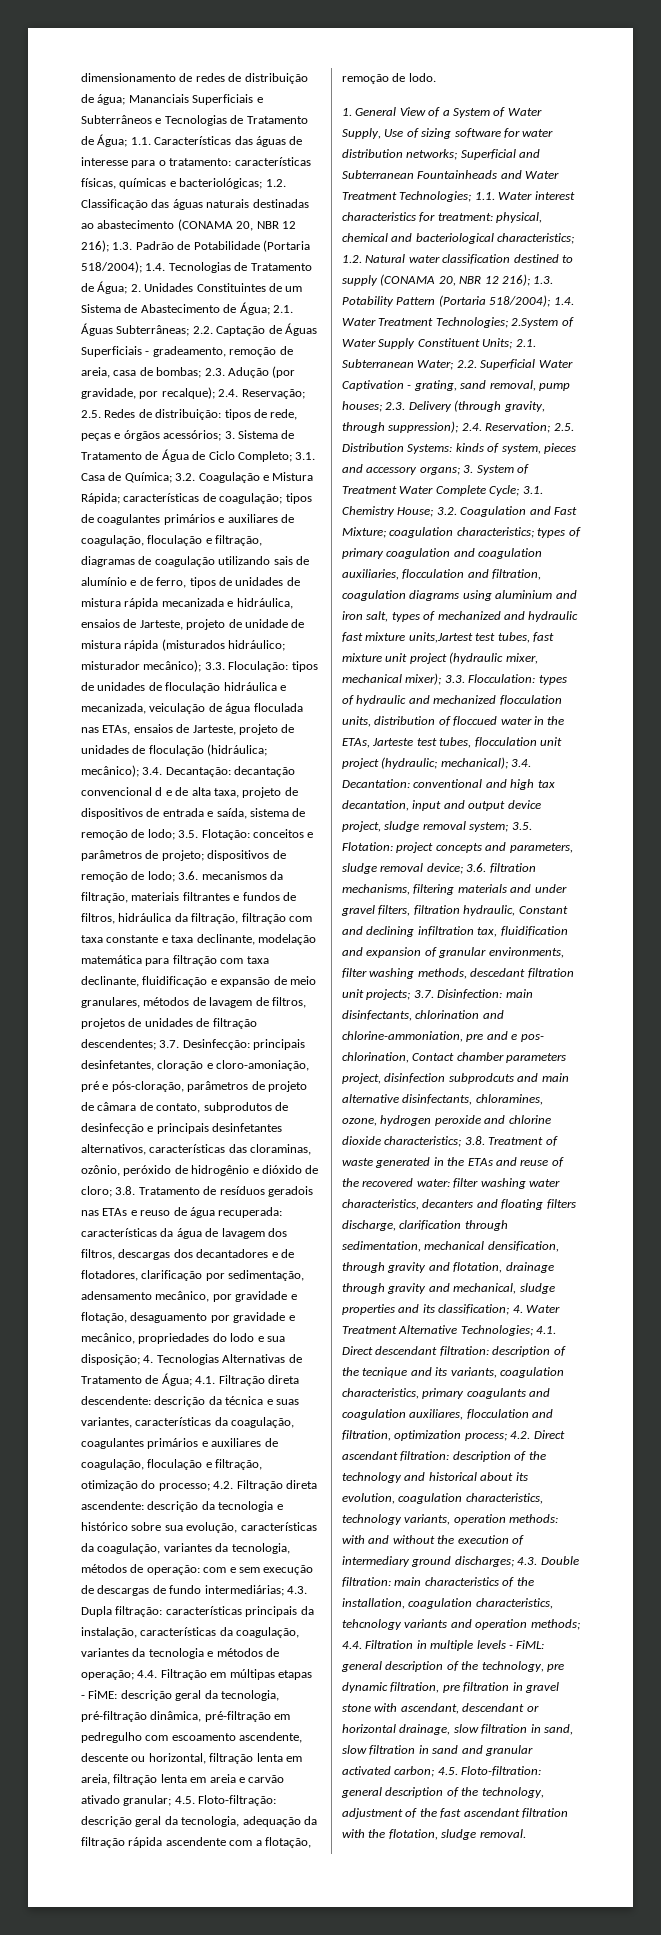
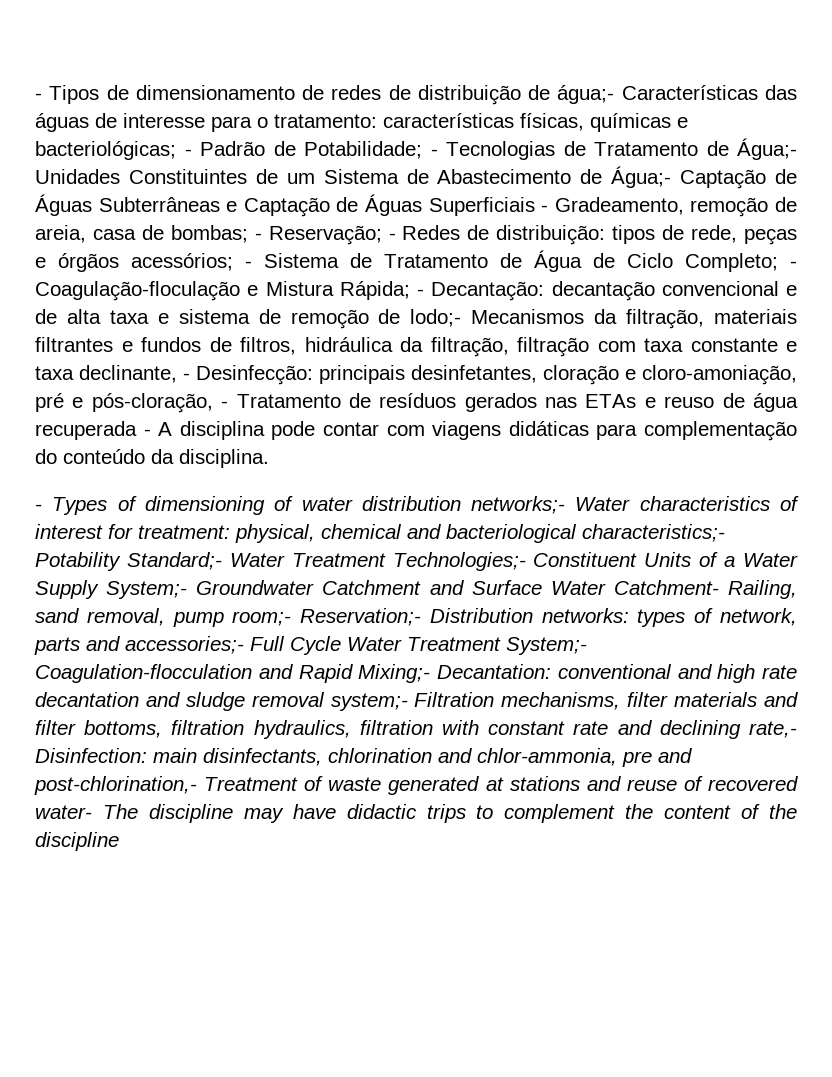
- dimensionamento de redes de distribuição de água; Mananciais Superficiais e Subterrâneos e Tecnologias de Tratamento de Água; 1.1. Características das águas de interesse para o tratamento:
+ - Tipos de dimensionamento de redes de distribuição de água;- Características das águas de interesse para o tratamento:
- 1.2. Classificação das águas naturais destinadas ao abastecimento (CONAMA 20, NBR 12 216); 1.3. Padrão de Potabilidade (Portaria 518/2004); 1.4. Tecnologias de Tratamento de Água; 2. Unidades Constituintes de um Sistema de Abastecimento de Água; 2.1. Águas Subterrâneas; 2.2. Captação de Águas Superficiais - gradeamento, remoção de areia, casa de bombas;
+ - Padrão de Potabilidade; - Tecnologias de Tratamento de Água;- Unidades Constituintes de um Sistema de Abastecimento de Água;- Captação de Águas Subterrâneas e Captação de Águas Superficiais - Gradeamento, remoção de areia, casa de bombas;
- 2.3. Adução (por gravidade, por recalque); 2.4. Reservação; 2.5. Redes de distribuição:
+ - Reservação; - Redes de distribuição:
- 3. Sistema de Tratamento de Água de Ciclo Completo;
+ - Sistema de Tratamento de Água de Ciclo Completo;
- 3.1. Casa de Química; 3.2. Coagulação e Mistura Rápida; características de coagulação; tipos de coagulantes primários e auxiliares de coagulação, floculação e filtração, diagramas de coagulação utilizando sais de alumínio e de ferro, tipos de unidades de mistura rápida mecanizada e hidráulica, ensaios de Jarteste, projeto de unidade de mistura rápida (misturados hidráulico; misturador mecânico); 3.3. Floculação: tipos de unidades de floculação hidráulica e mecanizada, veiculação de água floculada nas ETAs, ensaios de Jarteste, projeto de unidades de floculação (hidráulica; mecânico); 3.4. Decantação:
+ - Coagulação-floculação e Mistura Rápida; - Decantação:
- decantação convencional d e de alta taxa, projeto de dispositivos de entrada e saída, sistema de remoção de lodo; 3.5. Flotação: conceitos e parâmetros de projeto; dispositivos de remoção de lodo; 3.6. mecanismos da filtração, materiais filtrantes e fundos de filtros, hidráulica da filtração, filtração com taxa constante e taxa declinante, modelação matemática para filtração com taxa declinante, fluidificação e expansão de meio granulares, métodos de lavagem de filtros, projetos de unidades de filtração descendentes; 3.7. Desinfecção:
+ decantação convencional e de alta taxa e sistema de remoção de lodo;- Mecanismos da filtração, materiais filtrantes e fundos de filtros, hidráulica da filtração, filtração com taxa constante e taxa declinante, - Desinfecção:
- principais desinfetantes, cloração e cloro-amoniação, pré e pós-cloração, parâmetros de projeto de câmara de contato, subprodutos de desinfecção e principais desinfetantes alternativos, características das cloraminas, ozônio, peróxido de hidrogênio e dióxido de cloro; 3.8. Tratamento de resíduos geradois nas ETAs e reuso de água recuperada: características da água de lavagem dos filtros, descargas dos decantadores e de flotadores, clarificação por sedimentação, adensamento mecânico, por gravidade e flotação, desaguamento por gravidade e mecânico, propriedades do lodo e sua disposição; 4. Tecnologias Alternativas de Tratamento de Água; 4.1. Filtração direta descendente: descrição da técnica e suas variantes, características da coagulação, coagulantes primários e auxiliares de coagulação, floculação e filtração, otimização do processo; 4.2. Filtração direta ascendente: descrição da tecnologia e histórico sobre sua evolução, características da coagulação, variantes da tecnologia, métodos de operação: com e sem execução de descargas de fundo intermediárias; 4.3. Dupla filtração: características principais da instalação, características da coagulação, variantes da tecnologia e métodos de operação; 4.4. Filtração em múltipas etapas - FiME: descrição geral da tecnologia, pré-filtração dinâmica, pré-filtração em pedregulho com escoamento ascendente, descente ou horizontal, filtração lenta em areia, filtração lenta em areia e carvão ativado granular; 4.5. Floto-filtração: descrição geral da tecnologia, adequação da filtração rápida ascendente com a flotação, remoção de lodo.
- 1. General View of a System of Water Supply, Use of sizing software for water distribution networks; Superficial and Subterranean Fountainheads and Water Treatment Technologies; 1.1. Water interest characteristics for treatment:
+ principais desinfetantes, cloração e cloro-amoniação, pré e pós-cloração, - Tratamento de resíduos gerados nas ETAs e reuso de água recuperada - A disciplina pode contar com viagens didáticas para complementação do conteúdo da disciplina.
+ - Types of dimensioning of water distribution networks;- Water characteristics of interest for treatment:
- physical, chemical and bacteriological characteristics; 1.2. Natural water classification destined to supply (CONAMA 20, NBR 12 216); 1.3. Potability Pattern (Portaria 518/2004); 1.4. Water Treatment Technologies; 2.System of Water Supply Constituent Units; 2.1. Subterranean Water; 2.2. Superficial Water Captivation - grating, sand removal, pump houses; 2.3. Delivery (through gravity, through suppression); 2.4. Reservation; 2.5. Distribution Systems: kinds of system, pieces and accessory organs; 3. System of Treatment Water Complete Cycle; 3.1. Chemistry House; 3.2. Coagulation and Fast Mixture; coagulation characteristics; types of primary coagulation and coagulation auxiliaries, flocculation and filtration, coagulation diagrams using aluminium and iron salt, types of mechanized and hydraulic fast mixture units,Jartest test tubes, fast mixture unit project (hydraulic mixer, mechanical mixer); 3.3. Flocculation: types of hydraulic and mechanized flocculation units, distribution of floccued water in the ETAs, Jarteste test tubes, flocculation unit project (hydraulic; mechanical); 3.4. Decantation: conventional and high tax decantation, input and output device project, sludge removal system; 3.5. Flotation: project concepts and parameters, sludge removal device; 3.6. filtration mechanisms, filtering materials and under gravel filters, filtration hydraulic, Constant and declining infiltration tax, fluidification and expansion of granular environments, filter washing methods, descedant filtration unit projects; 3.7. Disinfection:
+ physical, chemical and bacteriological characteristics;- Potability Standard;- Water Treatment Technologies;- Constituent Units of a Water Supply System;- Groundwater Catchment and Surface Water Catchment- Railing, sand removal, pump room;- Reservation;- Distribution networks: types of network, parts and accessories;- Full Cycle Water Treatment System;- Coagulation-flocculation and Rapid Mixing;- Decantation: conventional and high rate decantation and sludge removal system;- Filtration mechanisms, filter materials and filter bottoms, filtration hydraulics, filtration with constant rate and declining rate,- Disinfection:
- main disinfectants, chlorination and chlorine-ammoniation, pre and e pos- chlorination, Contact chamber parameters project, disinfection subprodcuts and main alternative disinfectants, chloramines, ozone, hydrogen peroxide and chlorine dioxide characteristics; 3.8. Treatment of waste generated in the ETAs and reuse of the recovered water: filter washing water characteristics, decanters and floating filters discharge, clarification through sedimentation, mechanical densification, through gravity and flotation, drainage through gravity and mechanical, sludge properties and its classification; 4. Water Treatment Alternative Technologies; 4.1. Direct descendant filtration: description of the tecnique and its variants, coagulation characteristics, primary coagulants and coagulation auxiliares, flocculation and filtration, optimization process; 4.2. Direct ascendant filtration: description of the technology and historical about its evolution, coagulation characteristics, technology variants, operation methods: with and without the execution of intermediary ground discharges; 4.3. Double filtration: main characteristics of the installation, coagulation characteristics, tehcnology variants and operation methods; 4.4. Filtration in multiple levels - FiML: general description of the technology, pre dynamic filtration, pre filtration in gravel stone with ascendant, descendant or horizontal drainage, slow filtration in sand, slow filtration in sand and granular activated carbon; 4.5. Floto-filtration: general description of the technology, adjustment of the fast ascendant filtration with the flotation, sludge removal.
+ main disinfectants, chlorination and chlor-ammonia, pre and post-chlorination,- Treatment of waste generated at stations and reuse of recovered water- The discipline may have didactic trips to complement the content of the discipline

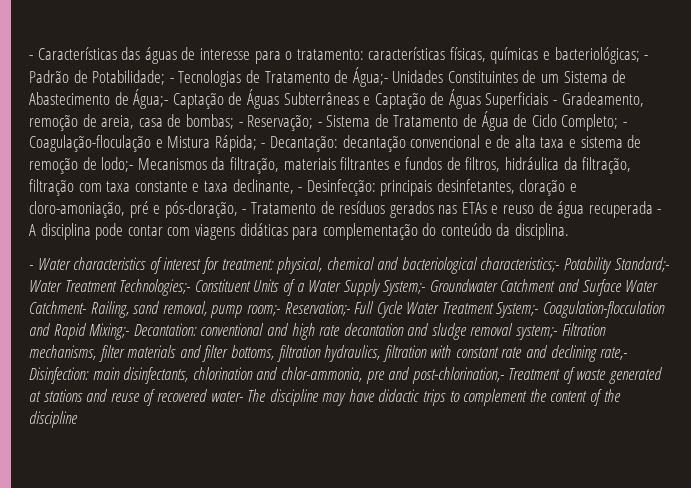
- - Tipos de dimensionamento de redes de distribuição de água;- Características das águas de interesse para o tratamento:
+ - Características das águas de interesse para o tratamento:
- - Redes de distribuição: tipos de rede, peças e órgãos acessórios; - Sistema de Tratamento de Água de Ciclo Completo;
+ - Sistema de Tratamento de Água de Ciclo Completo;
- - Types of dimensioning of water distribution networks;- Water characteristics of interest for treatment:
+ - Water characteristics of interest for treatment:
- physical, chemical and bacteriological characteristics;- Potability Standard;- Water Treatment Technologies;- Constituent Units of a Water Supply System;- Groundwater Catchment and Surface Water Catchment- Railing, sand removal, pump room;- Reservation;- Distribution networks: types of network, parts and accessories;- Full Cycle Water Treatment System;- Coagulation-flocculation and Rapid Mixing;- Decantation:
+ physical, chemical and bacteriological characteristics;- Potability Standard;- Water Treatment Technologies;- Constituent Units of a Water Supply System;- Groundwater Catchment and Surface Water Catchment- Railing, sand removal, pump room;- Reservation;- Full Cycle Water Treatment System;- Coagulation-flocculation and Rapid Mixing;- Decantation:

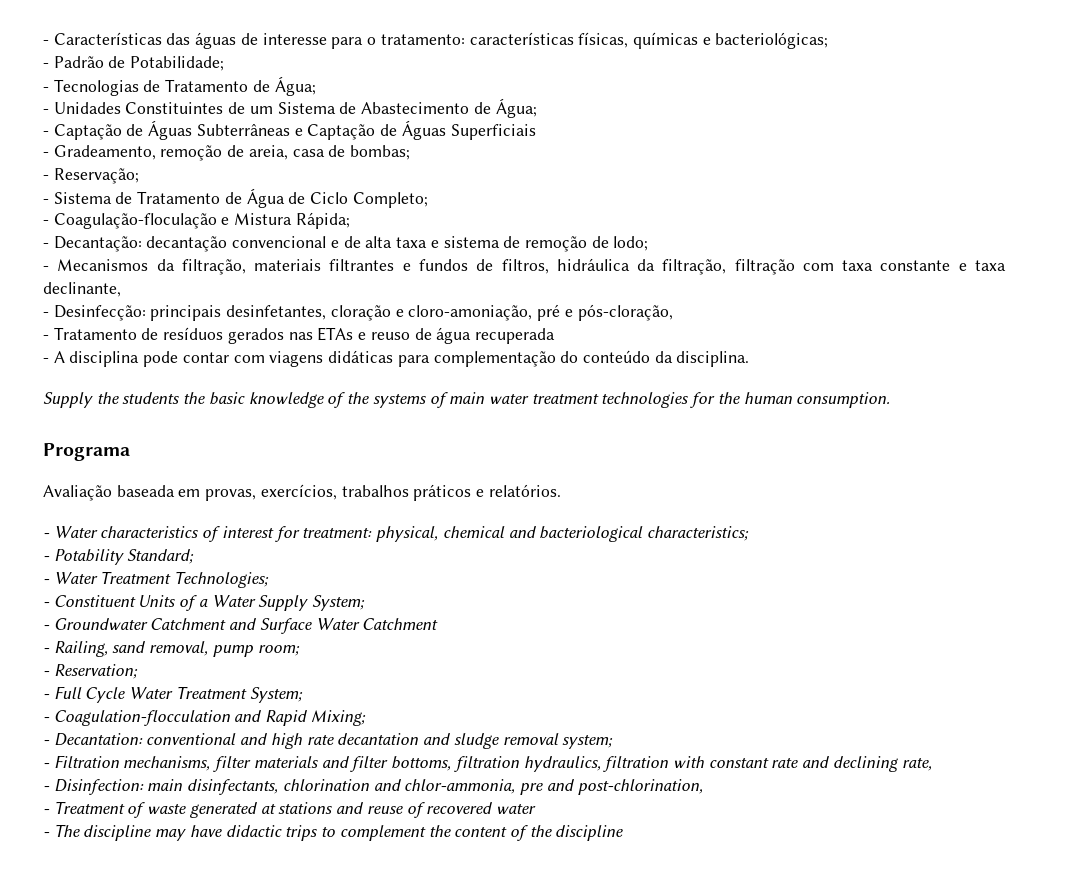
- características físicas, químicas e bacteriológicas; - Padrão de Potabilidade; - Tecnologias de Tratamento de Água;- Unidades Constituintes de um Sistema de Abastecimento de Água;- Captação de Águas Subterrâneas e Captação de Águas Superficiais - Gradeamento, remoção de areia, casa de bombas; - Reservação; - Sistema de Tratamento de Água de Ciclo Completo; - Coagulação-floculação e Mistura Rápida; - Decantação:
+ características físicas, químicas e bacteriológicas;
+ - Padrão de Potabilidade;
+ - Tecnologias de Tratamento de Água;
+ - Unidades Constituintes de um Sistema de Abastecimento de Água;
+ - Captação de Águas Subterrâneas e Captação de Águas Superficiais
+ - Gradeamento, remoção de areia, casa de bombas;
+ - Reservação;
+ - Sistema de Tratamento de Água de Ciclo Completo;
+ - Coagulação-floculação e Mistura Rápida;
+ - Decantação:
- decantação convencional e de alta taxa e sistema de remoção de lodo;- Mecanismos da filtração, materiais filtrantes e fundos de filtros, hidráulica da filtração, filtração com taxa constante e taxa declinante, - Desinfecção:
+ decantação convencional e de alta taxa e sistema de remoção de lodo;
+ - Mecanismos da filtração, materiais filtrantes e fundos de filtros, hidráulica da filtração, filtração com taxa constante e taxa declinante,
+ - Desinfecção:
- principais desinfetantes, cloração e cloro-amoniação, pré e pós-cloração, - Tratamento de resíduos gerados nas ETAs e reuso de água recuperada - A disciplina pode contar com viagens didáticas para complementação do conteúdo da disciplina.
+ principais desinfetantes, cloração e cloro-amoniação, pré e pós-cloração,
+ - Tratamento de resíduos gerados nas ETAs e reuso de água recuperada
+ - A disciplina pode contar com viagens didáticas para complementação do conteúdo da disciplina.
+ Supply the students the basic knowledge of the systems of main water treatment technologies for the human consumption.
+ Programa
+ Avaliação baseada em provas, exercícios, trabalhos práticos e relatórios.
- physical, chemical and bacteriological characteristics;- Potability Standard;- Water Treatment Technologies;- Constituent Units of a Water Supply System;- Groundwater Catchment and Surface Water Catchment- Railing, sand removal, pump room;- Reservation;- Full Cycle Water Treatment System;- Coagulation-flocculation and Rapid Mixing;- Decantation:
+ physical, chemical and bacteriological characteristics;
+ - Potability Standard;
+ - Water Treatment Technologies;
+ - Constituent Units of a Water Supply System;
+ - Groundwater Catchment and Surface Water Catchment
+ - Railing, sand removal, pump room;
+ - Reservation;
+ - Full Cycle Water Treatment System;
+ - Coagulation-flocculation and Rapid Mixing;
+ - Decantation:
- conventional and high rate decantation and sludge removal system;- Filtration mechanisms, filter materials and filter bottoms, filtration hydraulics, filtration with constant rate and declining rate,- Disinfection:
+ conventional and high rate decantation and sludge removal system;
+ - Filtration mechanisms, filter materials and filter bottoms, filtration hydraulics, filtration with constant rate and declining rate,
+ - Disinfection:
- main disinfectants, chlorination and chlor-ammonia, pre and post-chlorination,- Treatment of waste generated at stations and reuse of recovered water- The discipline may have didactic trips to complement the content of the discipline
+ main disinfectants, chlorination and chlor-ammonia, pre and post-chlorination,
+ - Treatment of waste generated at stations and reuse of recovered water
+ - The discipline may have didactic trips to complement the content of the discipline

